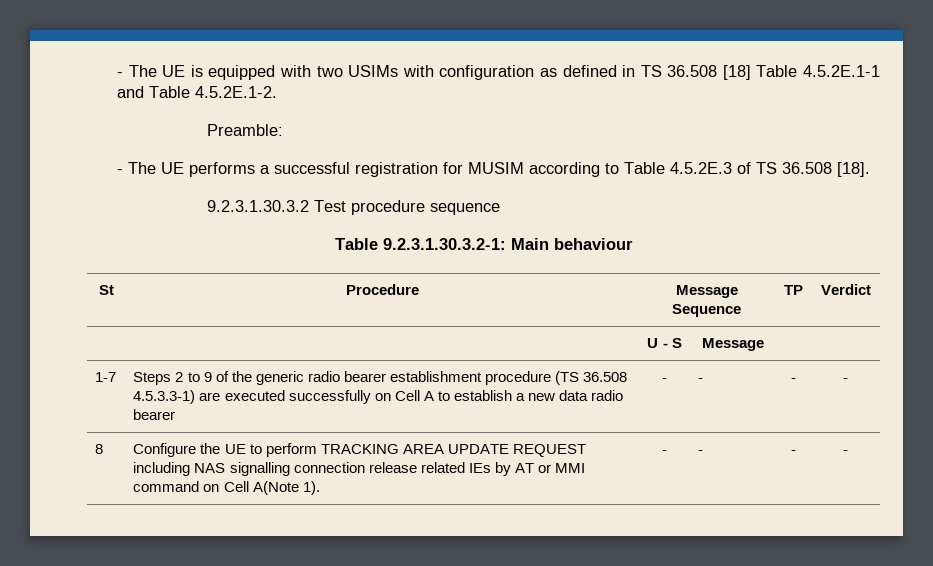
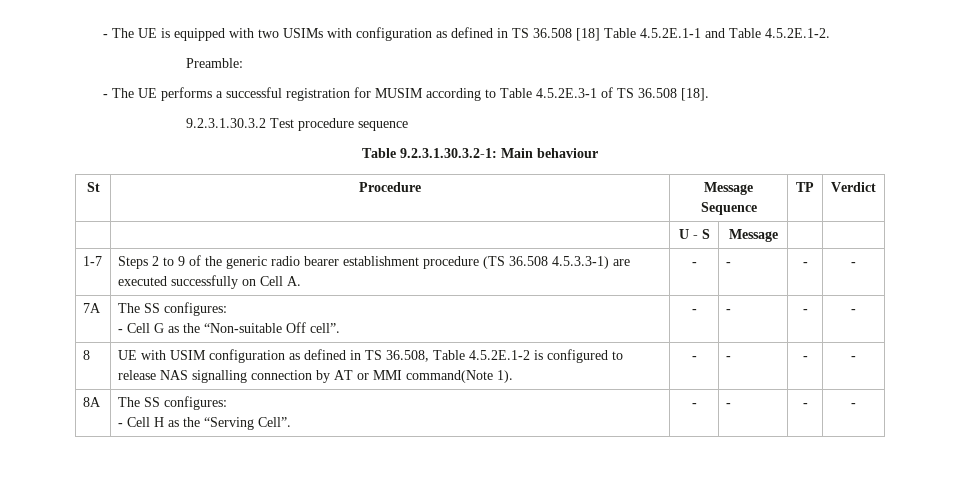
- - The UE performs a successful registration for MUSIM according to Table 4.5.2E.3 of TS 36.508 [18].
+ - The UE performs a successful registration for MUSIM according to Table 4.5.2E.3-1 of TS 36.508 [18].
- 1-7 | Steps 2 to 9 of the generic radio bearer establishment procedure (TS 36.508 4.5.3.3-1) are executed successfully on Cell A to establish a new data radio bearer | - | - | - | -
+ 1-7 | Steps 2 to 9 of the generic radio bearer establishment procedure (TS 36.508 4.5.3.3-1) are executed successfully on Cell A. | - | - | - | -
+ 7A | The SS configures:
+ - Cell G as the “Non-suitable Off cell”. | - | - | - | -
- 8 | Configure the UE to perform TRACKING AREA UPDATE REQUEST including NAS signalling connection release related IEs by AT or MMI command on Cell A(Note 1). | - | - | - | -
+ 8 | UE with USIM configuration as defined in TS 36.508, Table 4.5.2E.1-2 is configured to release NAS signalling connection by AT or MMI command(Note 1). | - | - | - | -
+ 8A | The SS configures:
+ - Cell H as the “Serving Cell”. | - | - | - | -

